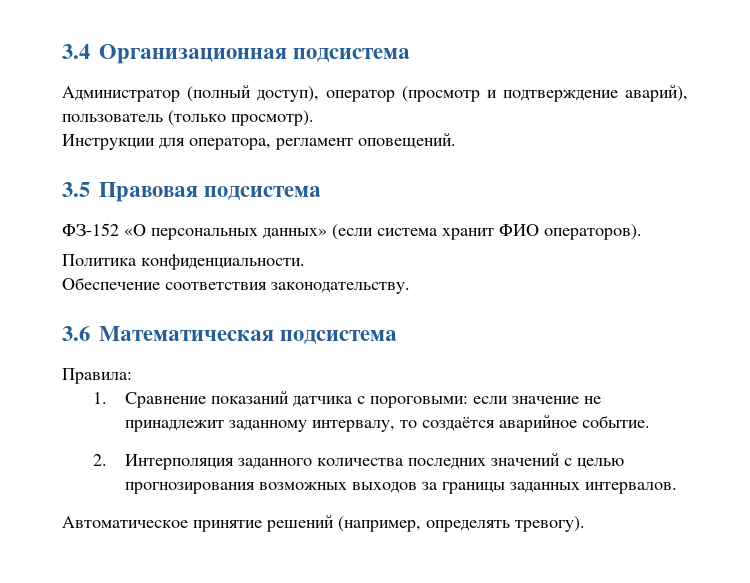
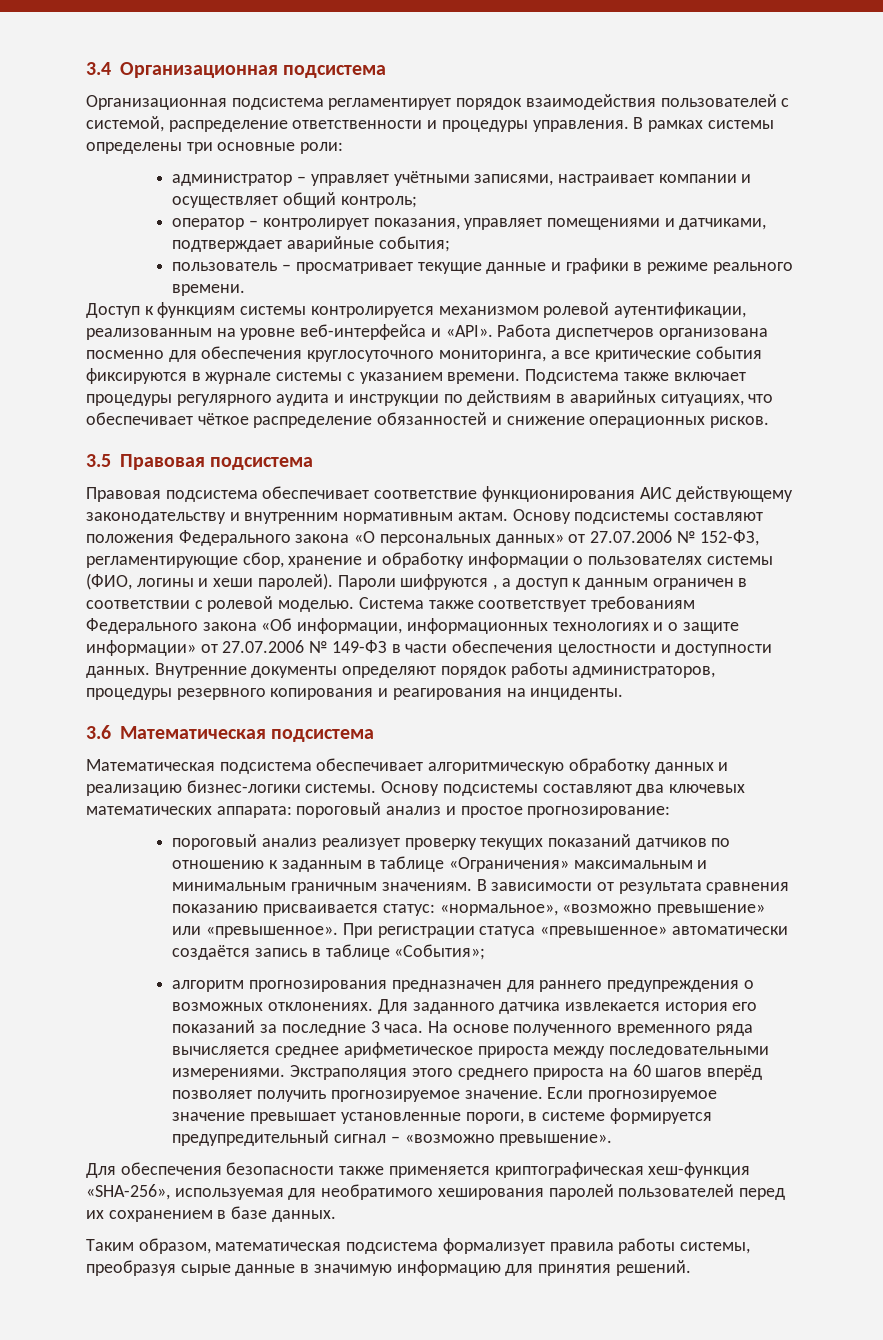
- Администратор (полный доступ), оператор (просмотр и подтверждение аварий), пользователь (только просмотр).
- Инструкции для оператора, регламент оповещений.
+ Организационная подсистема регламентирует порядок взаимодействия пользователей с системой, распределение ответственности и процедуры управления. В рамках системы определены три основные роли:
+ администратор – управляет учётными записями, настраивает компании и осуществляет общий контроль;
+ оператор – контролирует показания, управляет помещениями и датчиками, подтверждает аварийные события;
+ пользователь – просматривает текущие данные и графики в режиме реального времени.
+ Доступ к функциям системы контролируется механизмом ролевой аутентификации, реализованным на уровне веб-интерфейса и «API». Работа диспетчеров организована посменно для обеспечения круглосуточного мониторинга, а все критические события фиксируются в журнале системы с указанием времени. Подсистема также включает процедуры регулярного аудита и инструкции по действиям в аварийных ситуациях, что обеспечивает чёткое распределение обязанностей и снижение операционных рисков.
  3.5 Правовая подсистема
- ФЗ-152 «О персональных данных» (если система хранит ФИО операторов).
- Политика конфиденциальности.
- Обеспечение соответствия законодательству.
+ Правовая подсистема обеспечивает соответствие функционирования АИС действующему законодательству и внутренним нормативным актам. Основу подсистемы составляют положения Федерального закона «О персональных данных» от 27.07.2006 № 152-ФЗ, регламентирующие сбор, хранение и обработку информации о пользователях системы (ФИО, логины и хеши паролей). Пароли шифруются , а доступ к данным ограничен в соответствии с ролевой моделью. Система также соответствует требованиям Федерального закона «Об информации, информационных технологиях и о защите информации» от 27.07.2006 № 149-ФЗ в части обеспечения целостности и доступности данных. Внутренние документы определяют порядок работы администраторов, процедуры резервного копирования и реагирования на инциденты.
  3.6 Математическая подсистема
- Правила:
- 1. Сравнение показаний датчика с пороговыми: если значение не принадлежит заданному интервалу, то создаётся аварийное событие.
- 2. Интерполяция заданного количества последних значений с целью прогнозирования возможных выходов за границы заданных интервалов.
- Автоматическое принятие решений (например, определять тревогу).
+ Математическая подсистема обеспечивает алгоритмическую обработку данных и реализацию бизнес-логики системы. Основу подсистемы составляют два ключевых математических аппарата: пороговый анализ и простое прогнозирование:
+ пороговый анализ реализует проверку текущих показаний датчиков по отношению к заданным в таблице «Ограничения» максимальным и минимальным граничным значениям. В зависимости от результата сравнения показанию присваивается статус: «нормальное», «возможно превышение» или «превышенное». При регистрации статуса «превышенное» автоматически создаётся запись в таблице «События»;
+ алгоритм прогнозирования предназначен для раннего предупреждения о возможных отклонениях. Для заданного датчика извлекается история его показаний за последние 3 часа. На основе полученного временного ряда вычисляется среднее арифметическое прироста между последовательными измерениями. Экстраполяция этого среднего прироста на 60 шагов вперёд позволяет получить прогнозируемое значение. Если прогнозируемое значение превышает установленные пороги, в системе формируется предупредительный сигнал – «возможно превышение».
+ Для обеспечения безопасности также применяется криптографическая хеш-функция «SHA-256», используемая для необратимого хеширования паролей пользователей перед их сохранением в базе данных.
+ Таким образом, математическая подсистема формализует правила работы системы, преобразуя сырые данные в значимую информацию для принятия решений.

